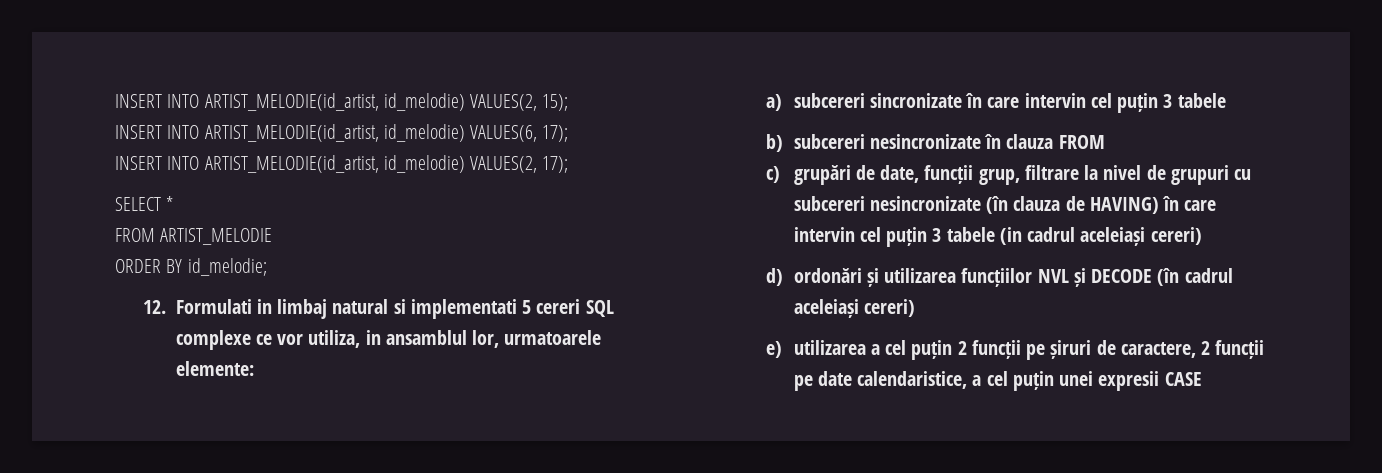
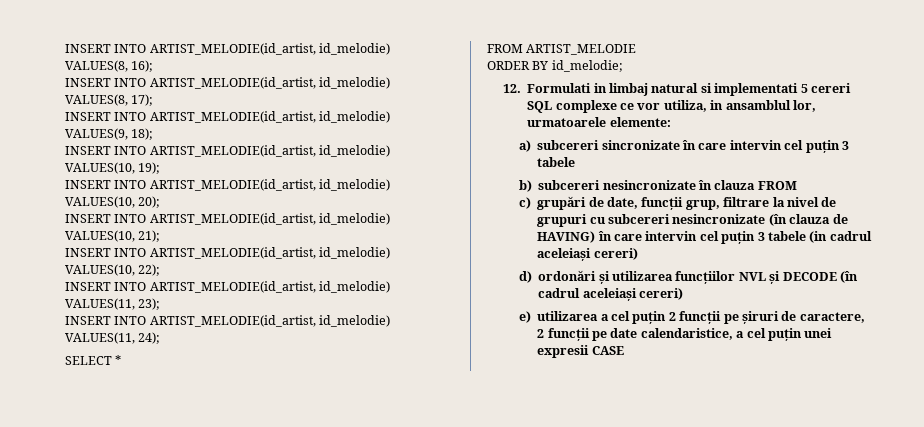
- INSERT INTO ARTIST_MELODIE(id_artist, id_melodie) VALUES(2, 15);
- INSERT INTO ARTIST_MELODIE(id_artist, id_melodie) VALUES(6, 17);
+ INSERT INTO ARTIST_MELODIE(id_artist, id_melodie) VALUES(8, 16);
+ INSERT INTO ARTIST_MELODIE(id_artist, id_melodie) VALUES(8, 17);
- INSERT INTO ARTIST_MELODIE(id_artist, id_melodie) VALUES(2, 17);
+ INSERT INTO ARTIST_MELODIE(id_artist, id_melodie) VALUES(9, 18);
+ INSERT INTO ARTIST_MELODIE(id_artist, id_melodie) VALUES(10, 19);
+ INSERT INTO ARTIST_MELODIE(id_artist, id_melodie) VALUES(10, 20);
+ INSERT INTO ARTIST_MELODIE(id_artist, id_melodie) VALUES(10, 21);
+ INSERT INTO ARTIST_MELODIE(id_artist, id_melodie) VALUES(10, 22);
+ INSERT INTO ARTIST_MELODIE(id_artist, id_melodie) VALUES(11, 23);
+ INSERT INTO ARTIST_MELODIE(id_artist, id_melodie) VALUES(11, 24);

